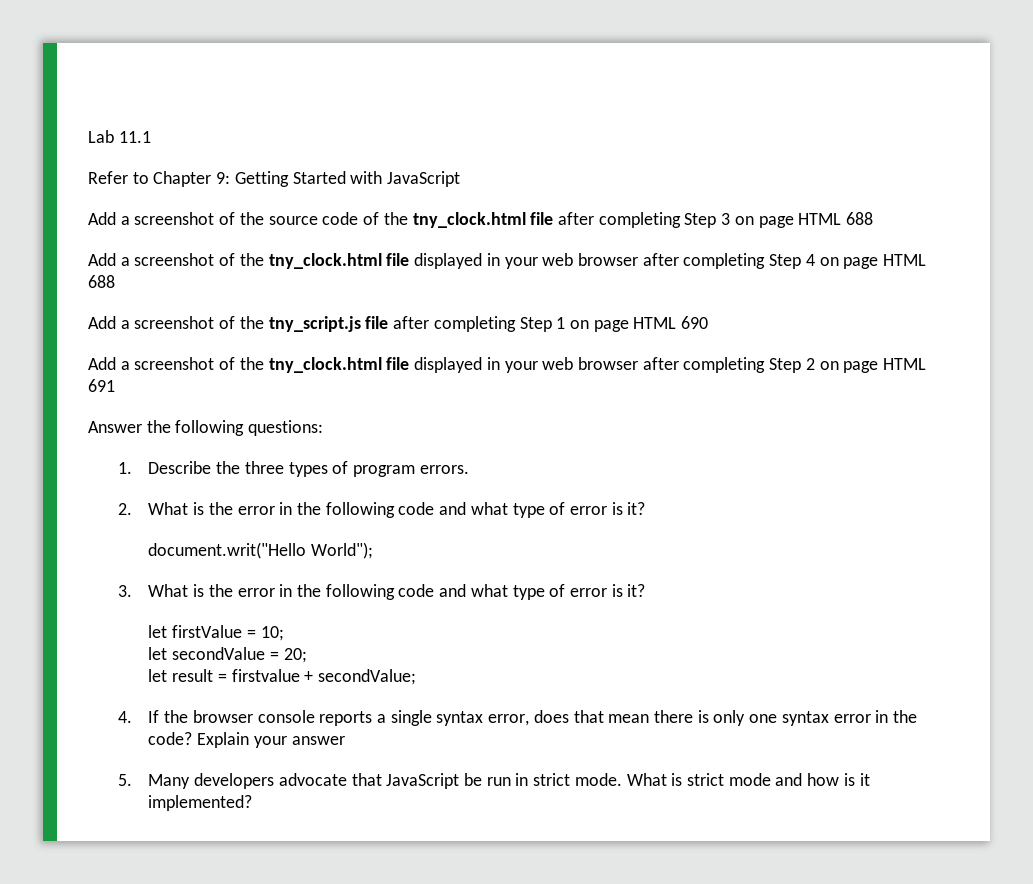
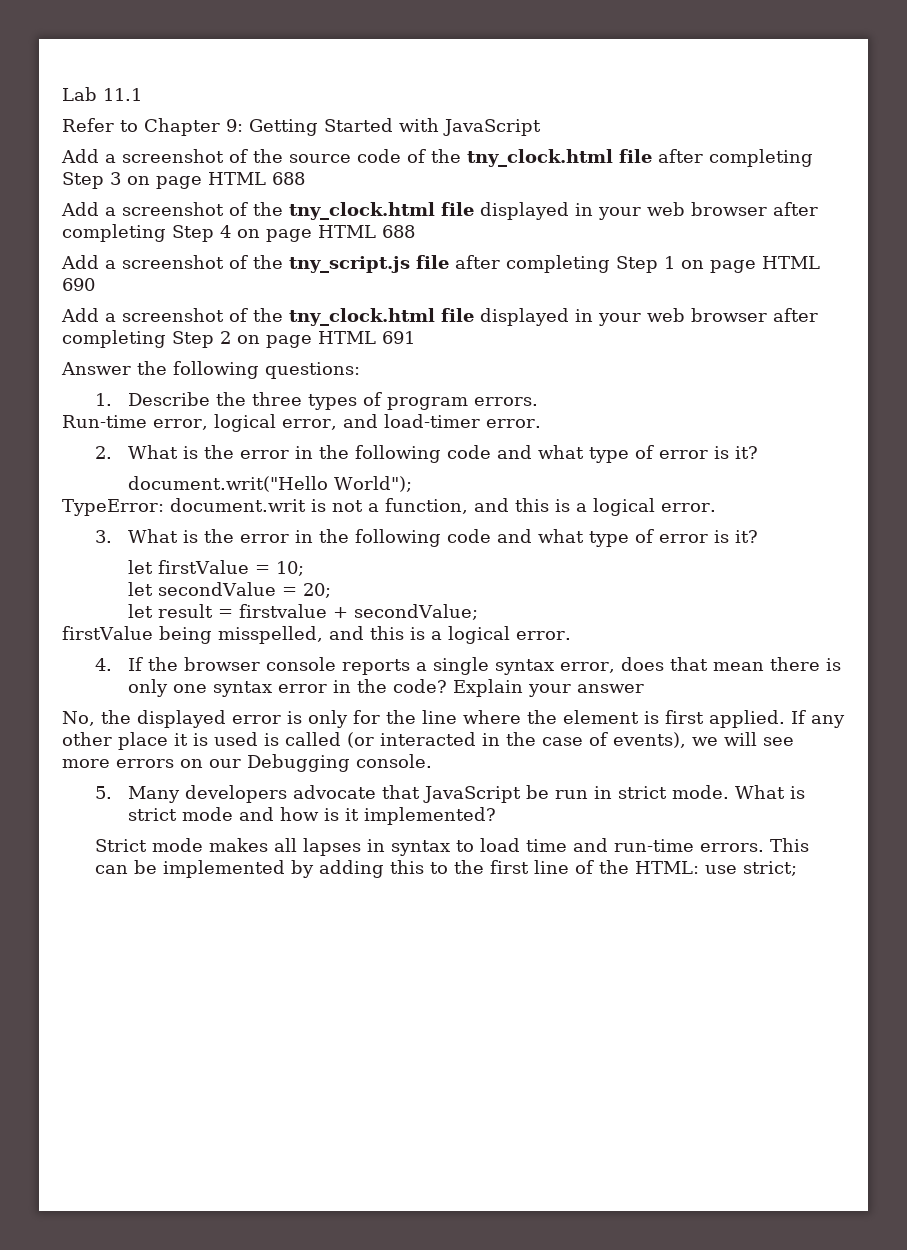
+ Run-time error, logical error, and load-timer error.
+ TypeError: document.writ is not a function, and this is a logical error.
+ firstValue being misspelled, and this is a logical error.
+ No, the displayed error is only for the line where the element is first applied. If any other place it is used is called (or interacted in the case of events), we will see more errors on our Debugging console.
+ Strict mode makes all lapses in syntax to load time and run-time errors. This can be implemented by adding this to the first line of the HTML: use strict;

